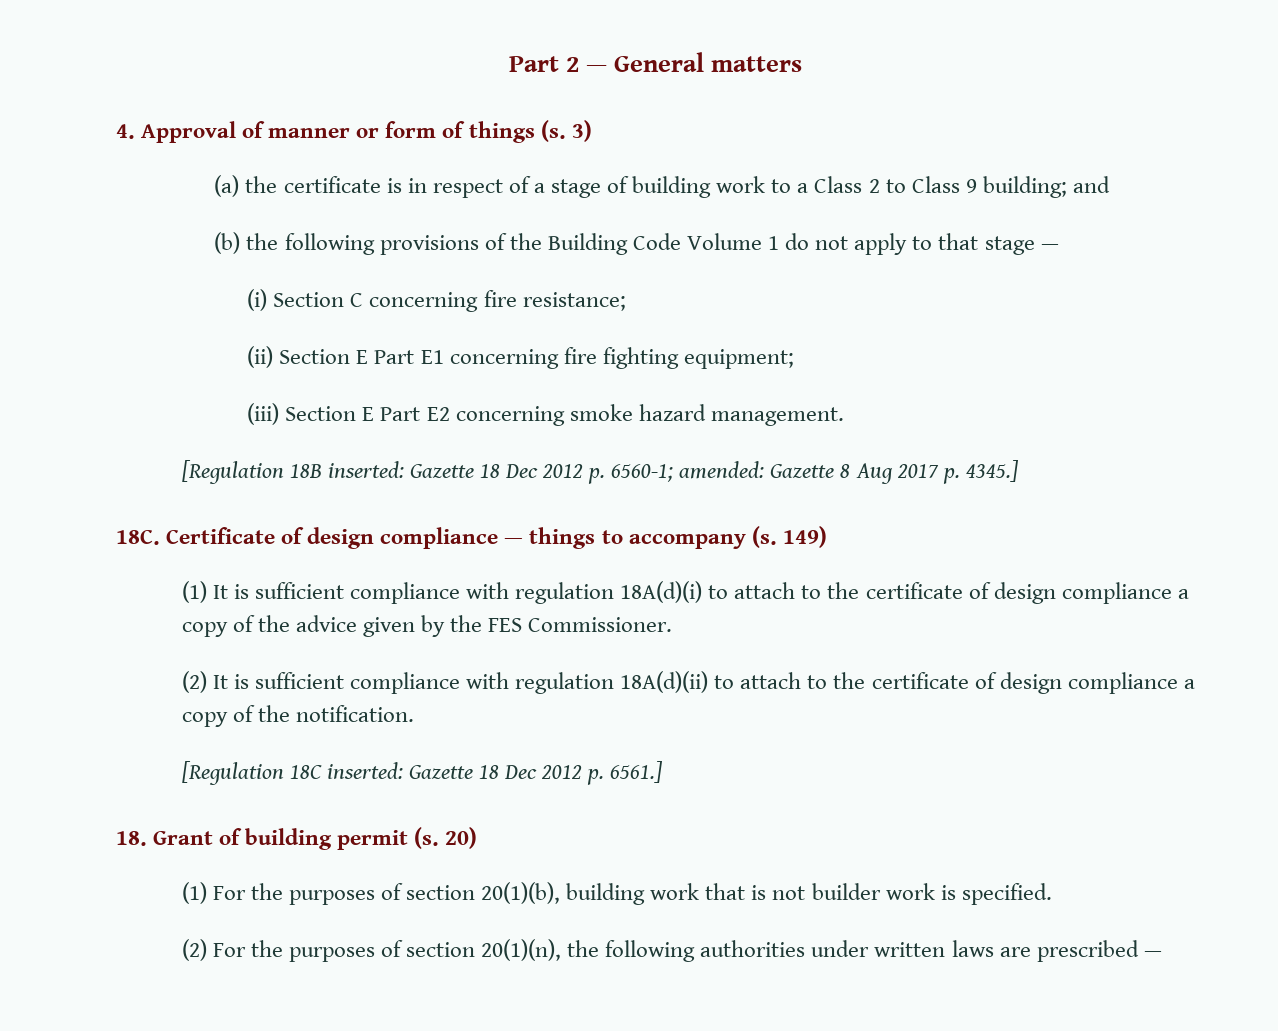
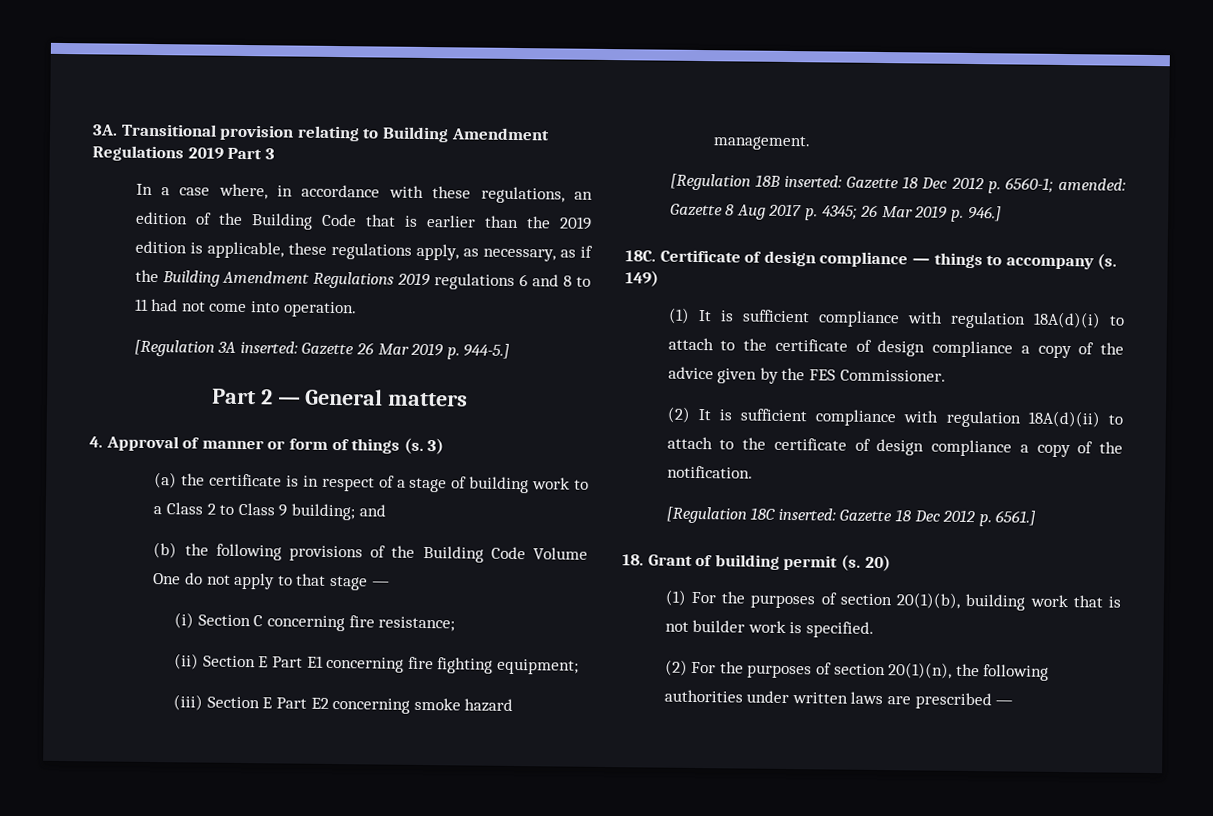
+ 3A. Transitional provision relating to Building Amendment Regulations 2019 Part 3
+ In a case where, in accordance with these regulations, an edition of the Building Code that is earlier than the 2019 edition is applicable, these regulations apply, as necessary, as if the Building Amendment Regulations 2019 regulations 6 and 8 to 11 had not come into operation.
+ [Regulation 3A inserted: Gazette 26 Mar 2019 p. 944-5.]
- (b) the following provisions of the Building Code Volume 1 do not apply to that stage —
+ (b) the following provisions of the Building Code Volume One do not apply to that stage —
- [Regulation 18B inserted: Gazette 18 Dec 2012 p. 6560-1; amended: Gazette 8 Aug 2017 p. 4345.]
+ [Regulation 18B inserted: Gazette 18 Dec 2012 p. 6560-1; amended: Gazette 8 Aug 2017 p. 4345; 26 Mar 2019 p. 946.]

